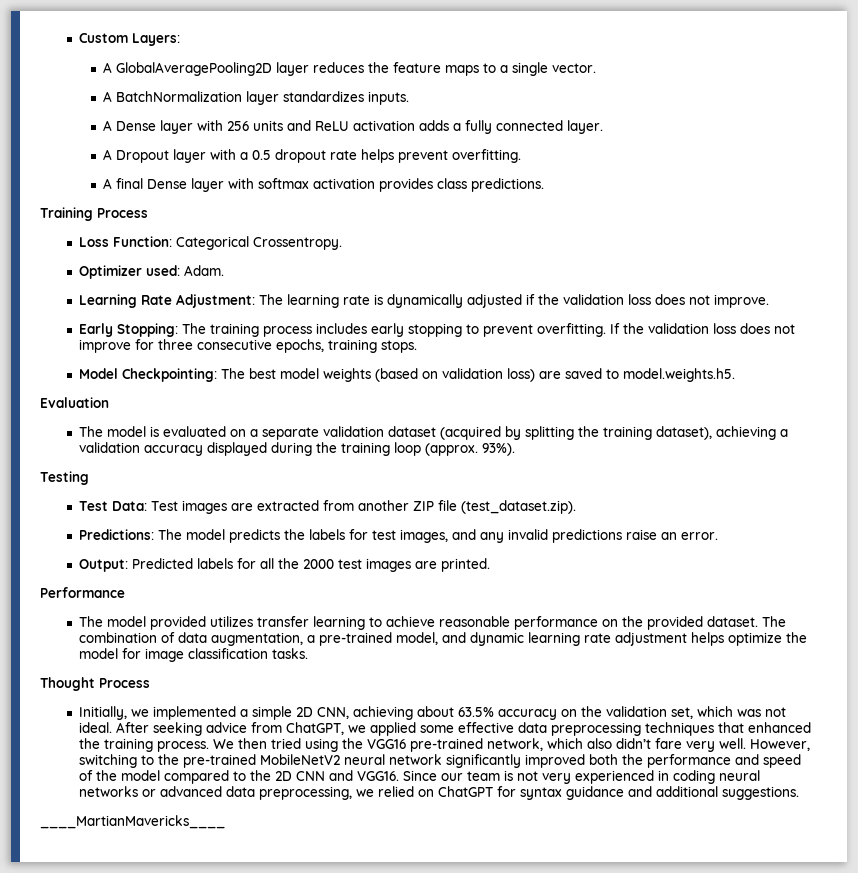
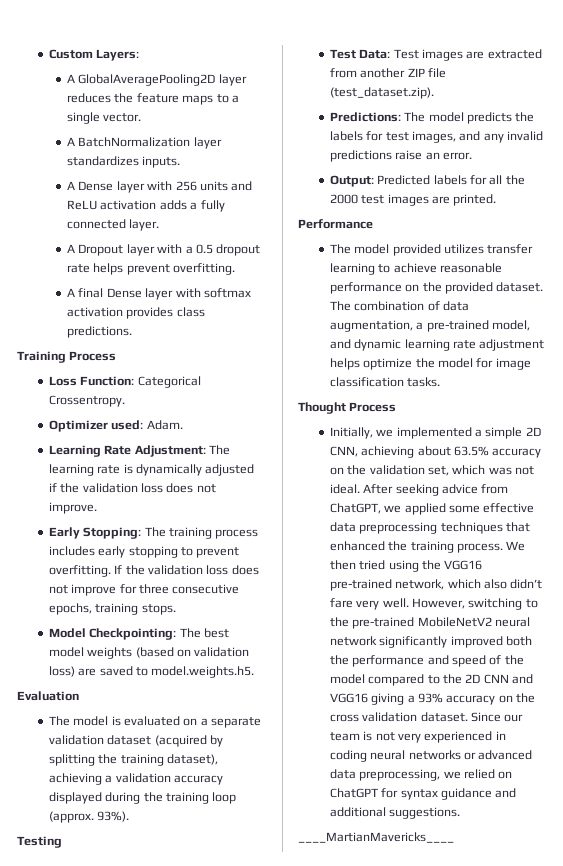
- However, switching to the pre-trained MobileNetV2 neural network significantly improved both the performance and speed of the model compared to the 2D CNN and VGG16.
+ However, switching to the pre-trained MobileNetV2 neural network significantly improved both the performance and speed of the model compared to the 2D CNN and VGG16 giving a 93% accuracy on the cross validation dataset.

